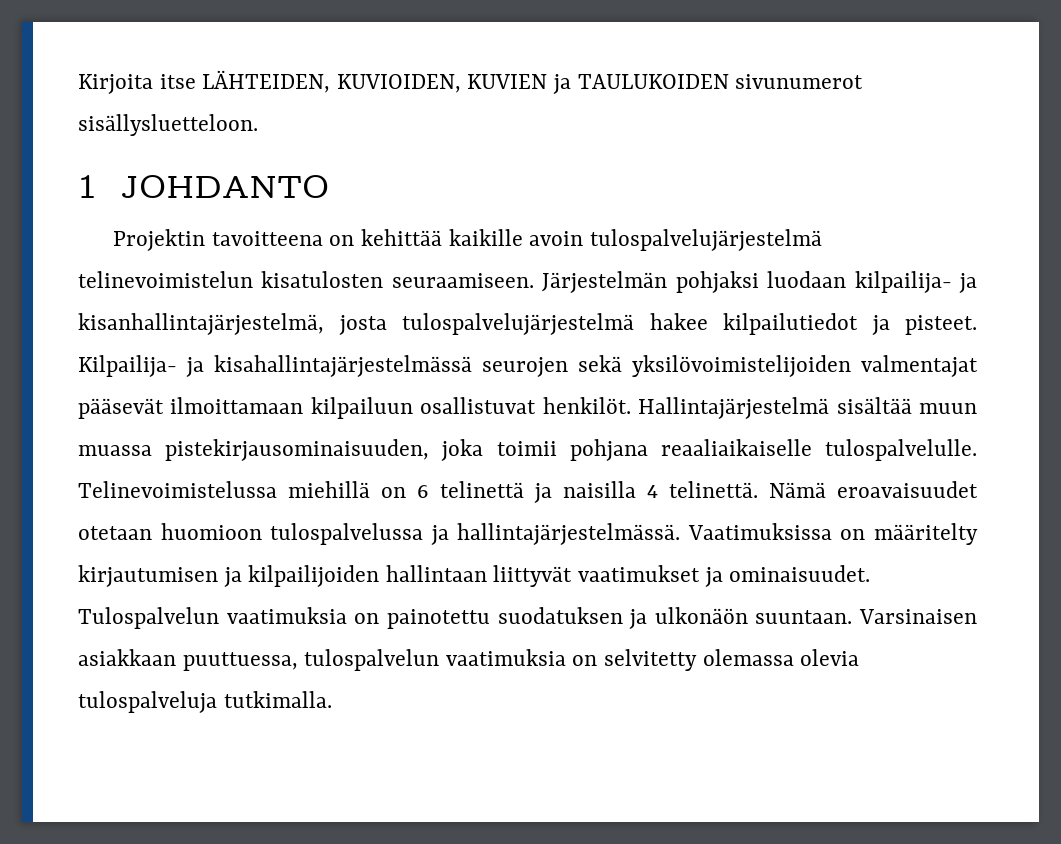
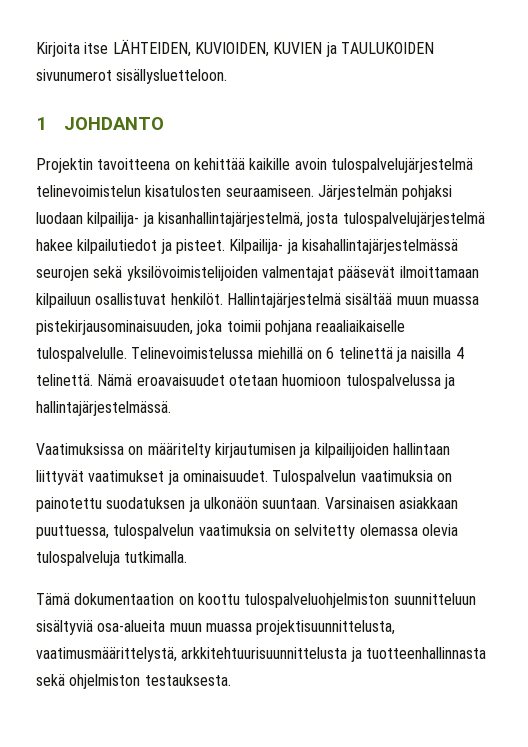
- Nämä eroavaisuudet otetaan huomioon tulospalvelussa ja hallintajärjestelmässä. Vaatimuksissa on määritelty kirjautumisen ja kilpailijoiden hallintaan liittyvät vaatimukset ja ominaisuudet.
+ Nämä eroavaisuudet otetaan huomioon tulospalvelussa ja hallintajärjestelmässä.
+ Vaatimuksissa on määritelty kirjautumisen ja kilpailijoiden hallintaan liittyvät vaatimukset ja ominaisuudet.
+ Tämä dokumentaation on koottu tulospalveluohjelmiston suunnitteluun sisältyviä osa-alueita muun muassa projektisuunnittelusta, vaatimusmäärittelystä, arkkitehtuurisuunnittelusta ja tuotteenhallinnasta sekä ohjelmiston testauksesta.

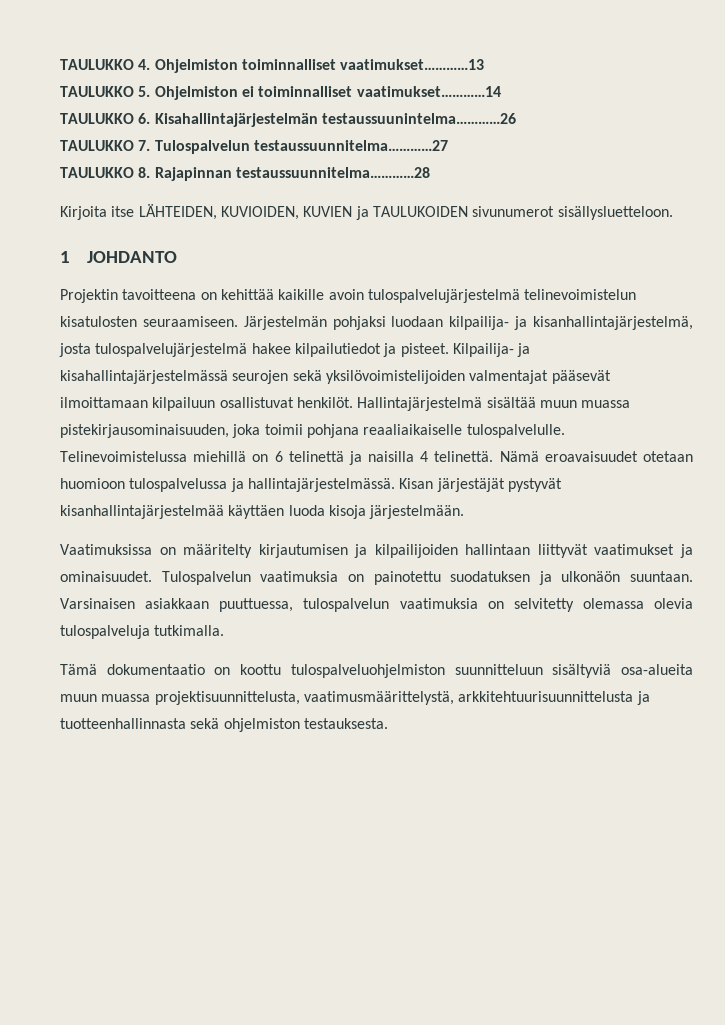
+ TAULUKKO 4. Ohjelmiston toiminnalliset vaatimukset…………13
+ TAULUKKO 5. Ohjelmiston ei toiminnalliset vaatimukset…………14
+ TAULUKKO 6. Kisahallintajärjestelmän testaussuunintelma…………26
+ TAULUKKO 7. Tulospalvelun testaussuunnitelma…………27
+ TAULUKKO 8. Rajapinnan testaussuunnitelma…………28
+ Kisan järjestäjät pystyvät kisanhallintajärjestelmää käyttäen luoda kisoja järjestelmään.
- Tämä dokumentaation on koottu tulospalveluohjelmiston suunnitteluun sisältyviä osa-alueita muun muassa projektisuunnittelusta, vaatimusmäärittelystä, arkkitehtuurisuunnittelusta ja tuotteenhallinnasta sekä ohjelmiston testauksesta.
+ Tämä dokumentaatio on koottu tulospalveluohjelmiston suunnitteluun sisältyviä osa-alueita muun muassa projektisuunnittelusta, vaatimusmäärittelystä, arkkitehtuurisuunnittelusta ja tuotteenhallinnasta sekä ohjelmiston testauksesta.

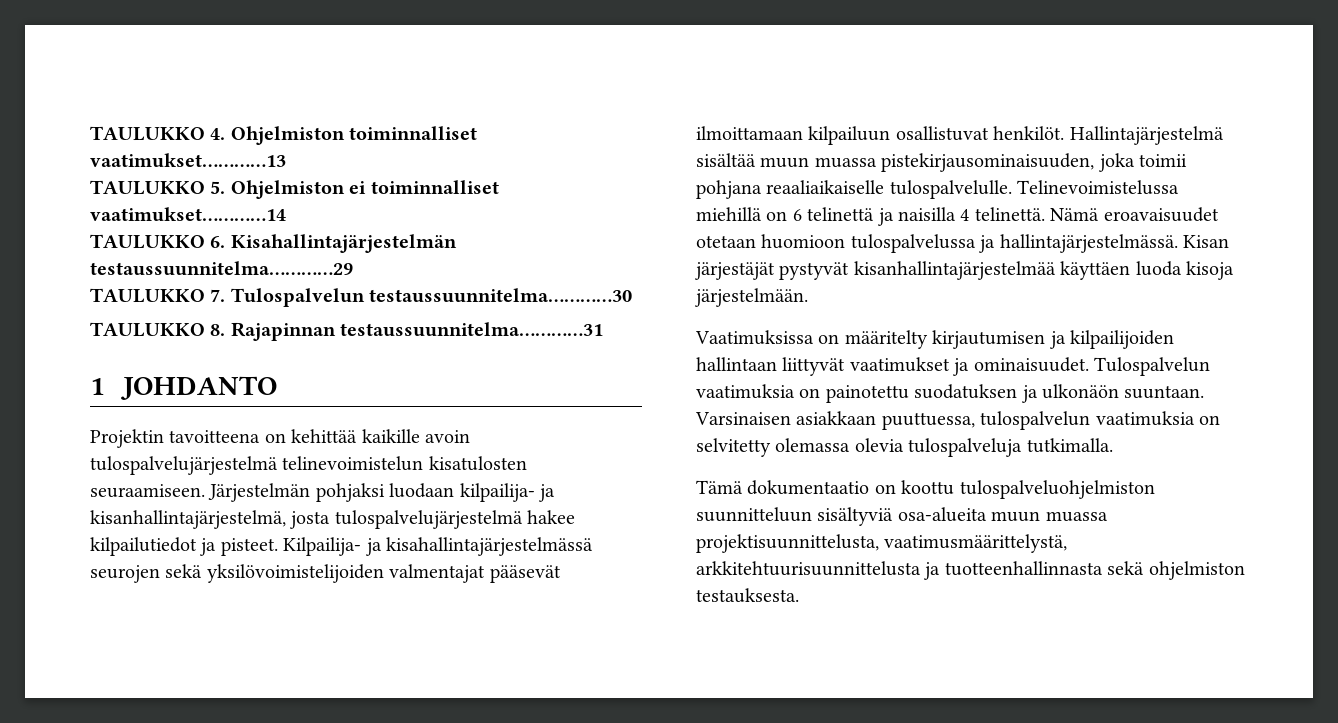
- TAULUKKO 6. Kisahallintajärjestelmän testaussuunintelma…………26
+ TAULUKKO 6. Kisahallintajärjestelmän testaussuunnitelma…………29
- TAULUKKO 7. Tulospalvelun testaussuunnitelma…………27
+ TAULUKKO 7. Tulospalvelun testaussuunnitelma…………30
- TAULUKKO 8. Rajapinnan testaussuunnitelma…………28
- Kirjoita itse LÄHTEIDEN, KUVIOIDEN, KUVIEN ja TAULUKOIDEN sivunumerot sisällysluetteloon.
+ TAULUKKO 8. Rajapinnan testaussuunnitelma…………31

